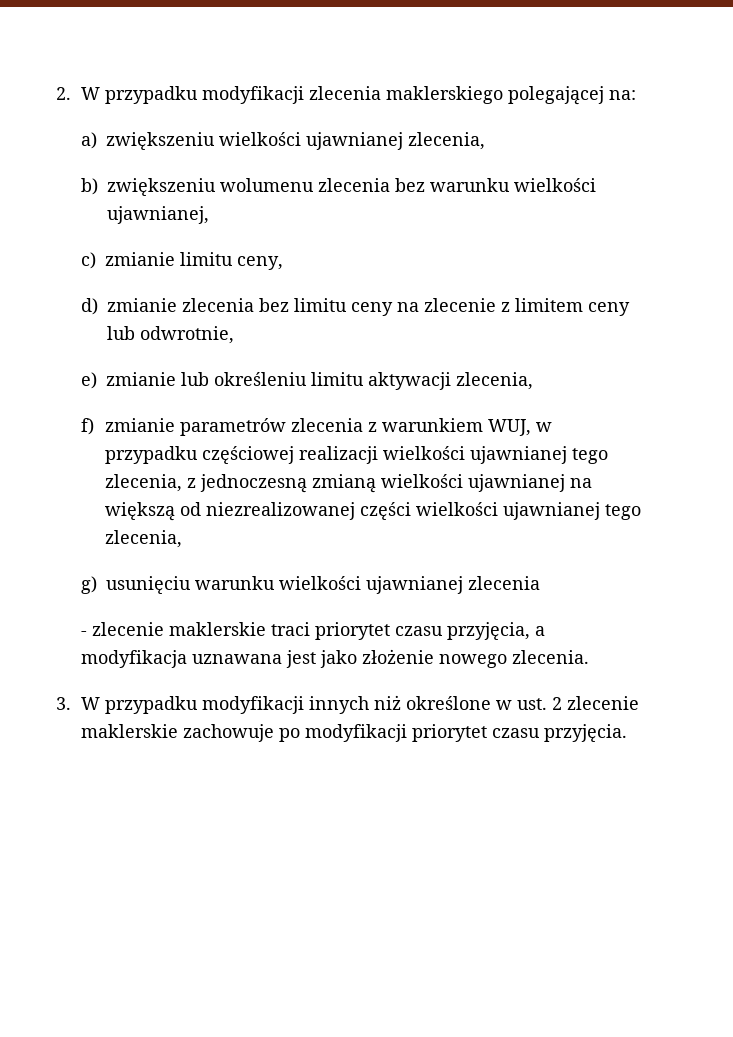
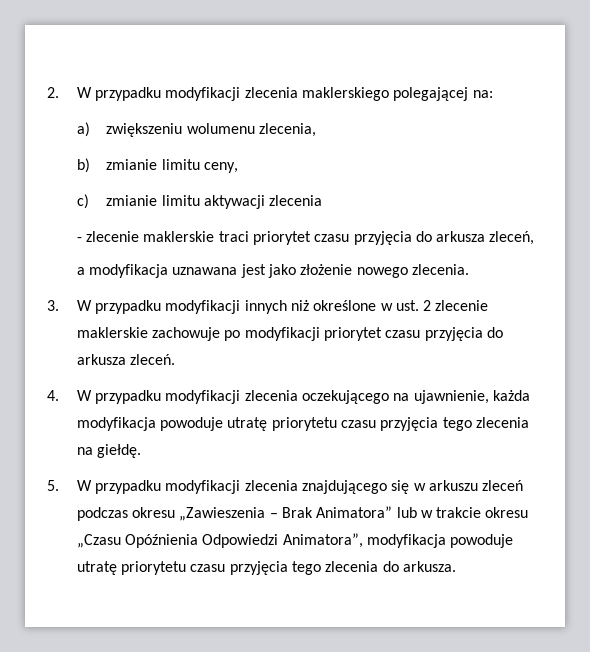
- a) zwiększeniu wielkości ujawnianej zlecenia,
+ a) zwiększeniu wolumenu zlecenia,
- b) zwiększeniu wolumenu zlecenia bez warunku wielkości ujawnianej,
- c) zmianie limitu ceny,
- d) zmianie zlecenia bez limitu ceny na zlecenie z limitem ceny lub odwrotnie,
- e) zmianie lub określeniu limitu aktywacji zlecenia,
- f) zmianie parametrów zlecenia z warunkiem WUJ, w przypadku częściowej realizacji wielkości ujawnianej tego zlecenia, z jednoczesną zmianą wielkości ujawnianej na większą od niezrealizowanej części wielkości ujawnianej tego zlecenia,
- g) usunięciu warunku wielkości ujawnianej zlecenia
+ b) zmianie limitu ceny,
+ c) zmianie limitu aktywacji zlecenia
- - zlecenie maklerskie traci priorytet czasu przyjęcia, a modyfikacja uznawana jest jako złożenie nowego zlecenia.
+ - zlecenie maklerskie traci priorytet czasu przyjęcia do arkusza zleceń,
+ a modyfikacja uznawana jest jako złożenie nowego zlecenia.
- 3. W przypadku modyfikacji innych niż określone w ust. 2 zlecenie maklerskie zachowuje po modyfikacji priorytet czasu przyjęcia.
+ 3. W przypadku modyfikacji innych niż określone w ust. 2 zlecenie maklerskie zachowuje po modyfikacji priorytet czasu przyjęcia do arkusza zleceń.
+ 4. W przypadku modyfikacji zlecenia oczekującego na ujawnienie, każda modyfikacja powoduje utratę priorytetu czasu przyjęcia tego zlecenia na giełdę.
+ 5. W przypadku modyfikacji zlecenia znajdującego się w arkuszu zleceń podczas okresu „Zawieszenia – Brak Animatora” lub w trakcie okresu „Czasu Opóźnienia Odpowiedzi Animatora”, modyfikacja powoduje utratę priorytetu czasu przyjęcia tego zlecenia do arkusza.

